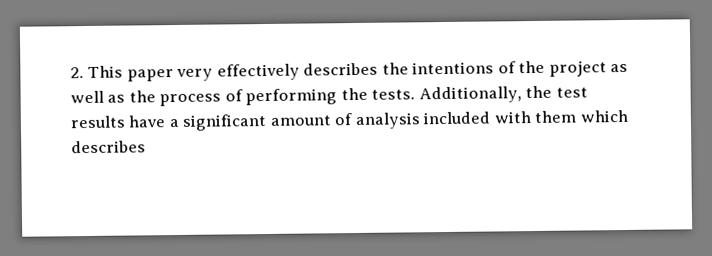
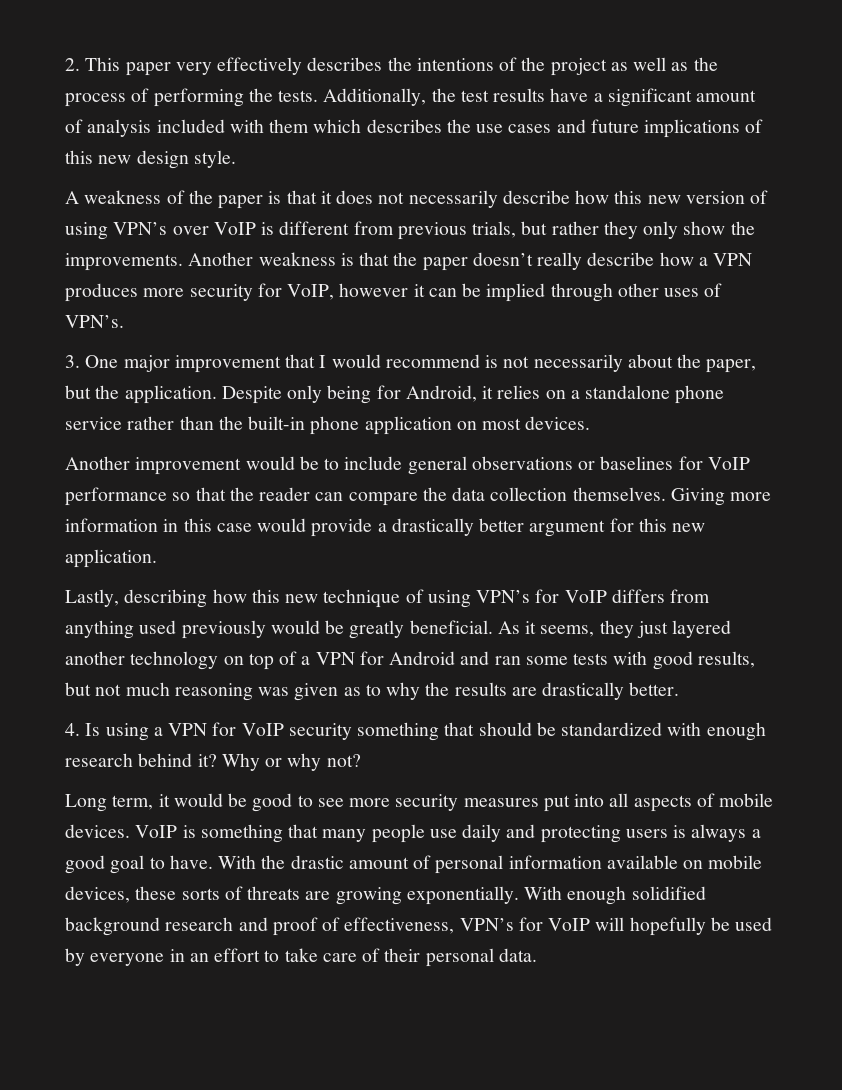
- Additionally, the test results have a significant amount of analysis included with them which describes
+ Additionally, the test results have a significant amount of analysis included with them which describes the use cases and future implications of this new design style.
+ A weakness of the paper is that it does not necessarily describe how this new version of using VPN’s over VoIP is different from previous trials, but rather they only show the improvements. Another weakness is that the paper doesn’t really describe how a VPN produces more security for VoIP, however it can be implied through other uses of VPN’s.
+ 3. One major improvement that I would recommend is not necessarily about the paper, but the application. Despite only being for Android, it relies on a standalone phone service rather than the built-in phone application on most devices.
+ Another improvement would be to include general observations or baselines for VoIP performance so that the reader can compare the data collection themselves. Giving more information in this case would provide a drastically better argument for this new application.
+ Lastly, describing how this new technique of using VPN’s for VoIP differs from anything used previously would be greatly beneficial. As it seems, they just layered another technology on top of a VPN for Android and ran some tests with good results, but not much reasoning was given as to why the results are drastically better.
+ 4. Is using a VPN for VoIP security something that should be standardized with enough research behind it? Why or why not?
+ Long term, it would be good to see more security measures put into all aspects of mobile devices. VoIP is something that many people use daily and protecting users is always a good goal to have. With the drastic amount of personal information available on mobile devices, these sorts of threats are growing exponentially. With enough solidified background research and proof of effectiveness, VPN’s for VoIP will hopefully be used by everyone in an effort to take care of their personal data.

